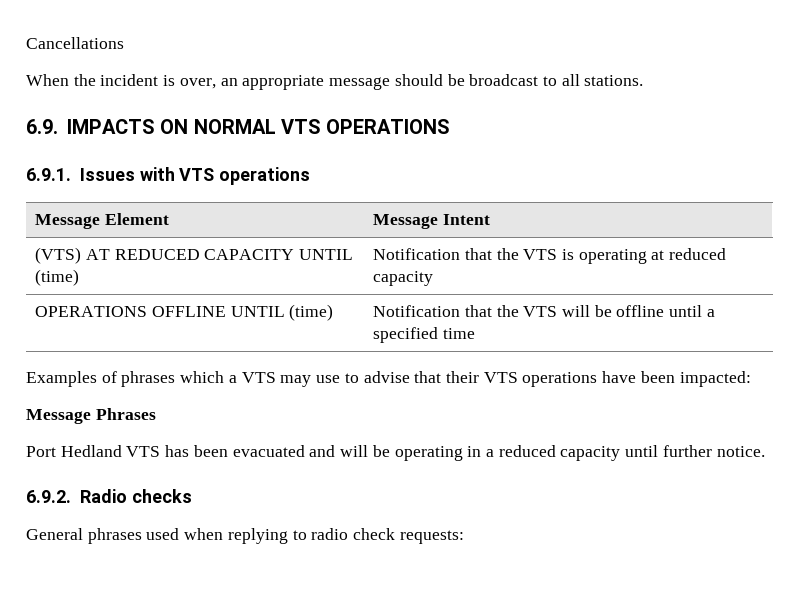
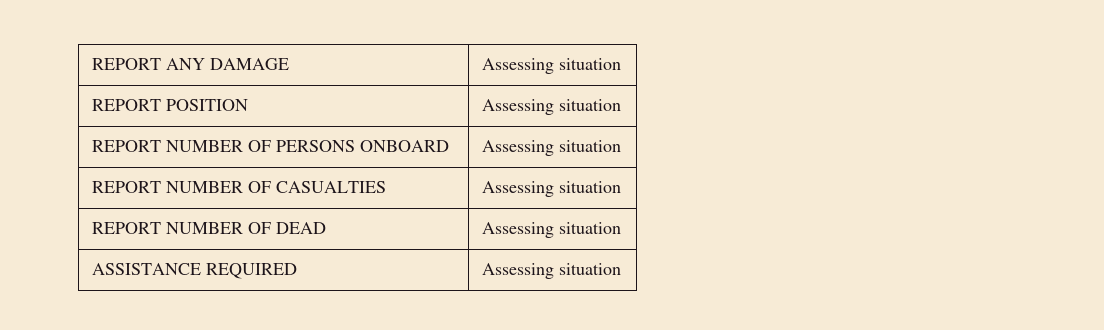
- Cancellations
- When the incident is over, an appropriate message should be broadcast to all stations.
- 6.9. IMPACTS ON NORMAL VTS OPERATIONS
- 6.9.1. Issues with VTS operations
- Message Element | Message Intent
- (VTS) AT REDUCED CAPACITY UNTIL (time) | Notification that the VTS is operating at reduced capacity
- OPERATIONS OFFLINE UNTIL (time) | Notification that the VTS will be offline until a specified time
- Examples of phrases which a VTS may use to advise that their VTS operations have been impacted:
- Message Phrases
- Port Hedland VTS has been evacuated and will be operating in a reduced capacity until further notice.
- 6.9.2. Radio checks
- General phrases used when replying to radio check requests:
+ REPORT ANY DAMAGE | Assessing situation
+ REPORT POSITION | Assessing situation
+ REPORT NUMBER OF PERSONS ONBOARD | Assessing situation
+ REPORT NUMBER OF CASUALTIES | Assessing situation
+ REPORT NUMBER OF DEAD | Assessing situation
+ ASSISTANCE REQUIRED | Assessing situation

